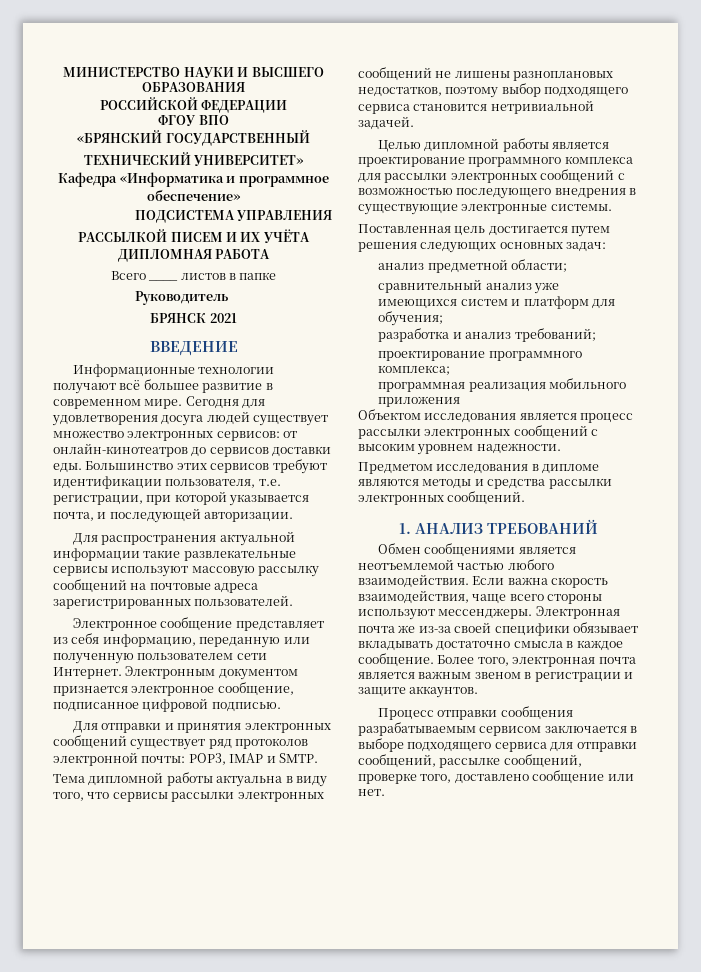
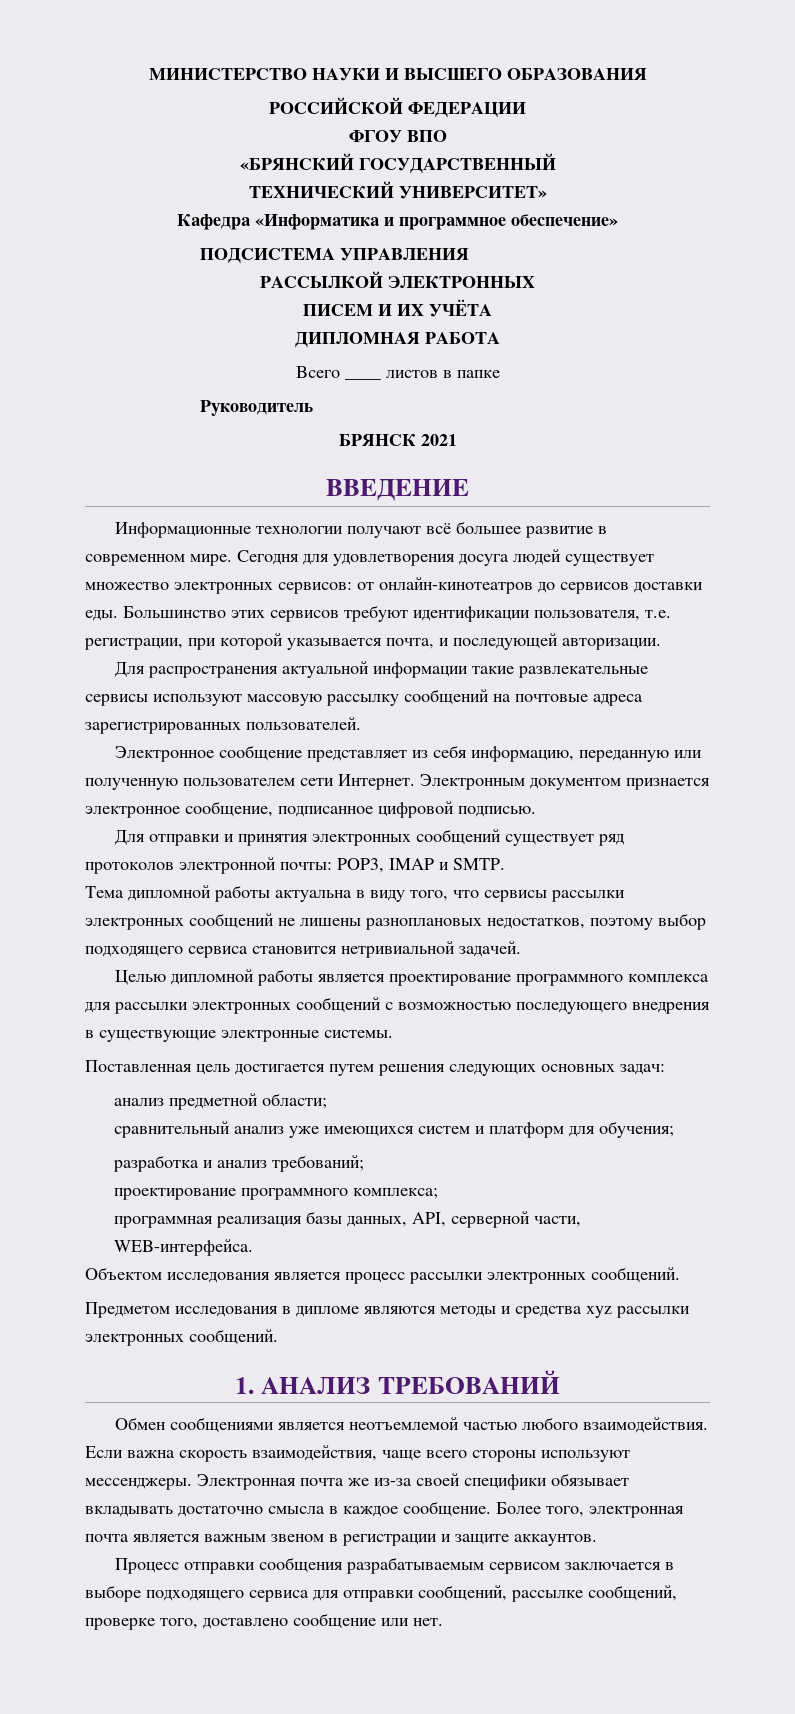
- РАССЫЛКОЙ ПИСЕМ И ИХ УЧЁТА
+ РАССЫЛКОЙ ЭЛЕКТРОННЫХ
+ ПИСЕМ И ИХ УЧЁТА
- программная реализация мобильного приложения
+ программная реализация базы данных, API, серверной части, WEB-интерфейса.
- Объектом исследования является процесс рассылки электронных сообщений с высоким уровнем надежности.
+ Объектом исследования является процесс рассылки электронных сообщений.
- Предметом исследования в дипломе являются методы и средства рассылки электронных сообщений.
+ Предметом исследования в дипломе являются методы и средства xyz рассылки электронных сообщений.

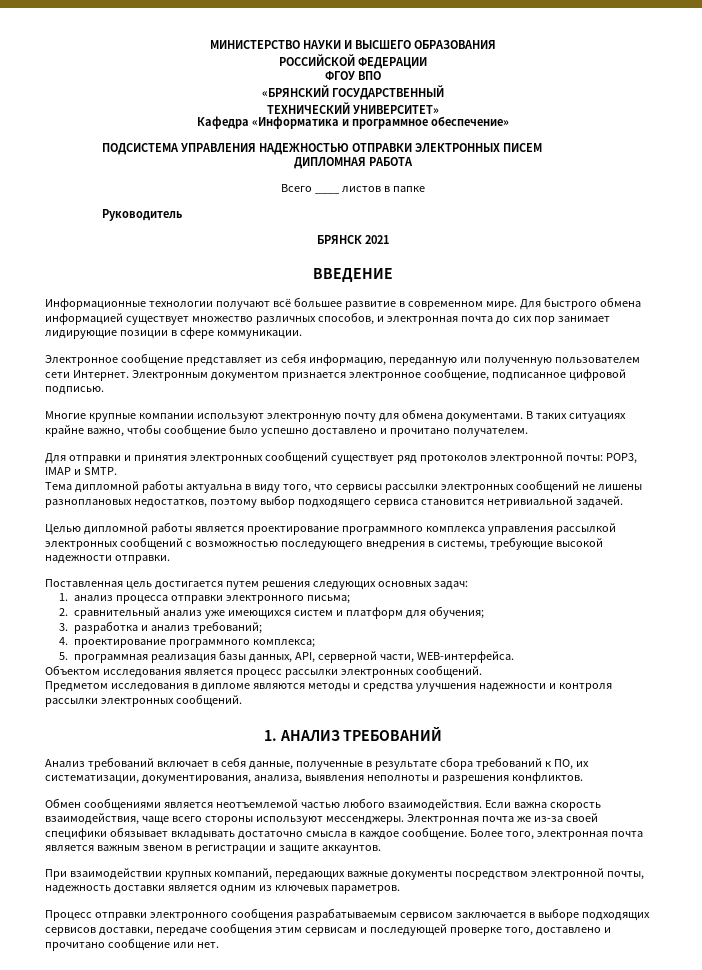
- ПОДСИСТЕМА УПРАВЛЕНИЯ
- РАССЫЛКОЙ ЭЛЕКТРОННЫХ
- ПИСЕМ И ИХ УЧЁТА
+ ПОДСИСТЕМА УПРАВЛЕНИЯ НАДЕЖНОСТЬЮ ОТПРАВКИ ЭЛЕКТРОННЫХ ПИСЕМ
- Сегодня для удовлетворения досуга людей существует множество электронных сервисов: от онлайн-кинотеатров до сервисов доставки еды. Большинство этих сервисов требуют идентификации пользователя, т.е. регистрации, при которой указывается почта, и последующей авторизации.
- Для распространения актуальной информации такие развлекательные сервисы используют массовую рассылку сообщений на почтовые адреса зарегистрированных пользователей.
+ Для быстрого обмена информацией существует множество различных способов, и электронная почта до сих пор занимает лидирующие позиции в сфере коммуникации.
+ Многие крупные компании используют электронную почту для обмена документами. В таких ситуациях крайне важно, чтобы сообщение было успешно доставлено и прочитано получателем.
- Целью дипломной работы является проектирование программного комплекса для рассылки электронных сообщений с возможностью последующего внедрения в существующие электронные системы.
+ Целью дипломной работы является проектирование программного комплекса управления рассылкой электронных сообщений с возможностью последующего внедрения в системы, требующие высокой надежности отправки.
- анализ предметной области;
- сравнительный анализ уже имеющихся систем и платформ для обучения;
+ 1. анализ процесса отправки электронного письма;
+ 2. сравнительный анализ уже имеющихся систем и платформ для обучения;
- разработка и анализ требований;
+ 3. разработка и анализ требований;
- проектирование программного комплекса;
+ 4. проектирование программного комплекса;
- программная реализация базы данных, API, серверной части, WEB-интерфейса.
+ 5. программная реализация базы данных, API, серверной части, WEB-интерфейса.
- Предметом исследования в дипломе являются методы и средства xyz рассылки электронных сообщений.
+ Предметом исследования в дипломе являются методы и средства улучшения надежности и контроля рассылки электронных сообщений.
+ Анализ требований включает в себя данные, полученные в результате сбора требований к ПО, их систематизации, документирования, анализа, выявления неполноты и разрешения конфликтов.
+ При взаимодействии крупных компаний, передающих важные документы посредством электронной почты, надежность доставки является одним из ключевых параметров.
- Процесс отправки сообщения разрабатываемым сервисом заключается в выборе подходящего сервиса для отправки сообщений, рассылке сообщений, проверке того, доставлено сообщение или нет.
+ Процесс отправки электронного сообщения разрабатываемым сервисом заключается в выборе подходящих сервисов доставки, передаче сообщения этим сервисам и последующей проверке того, доставлено и прочитано сообщение или нет.

